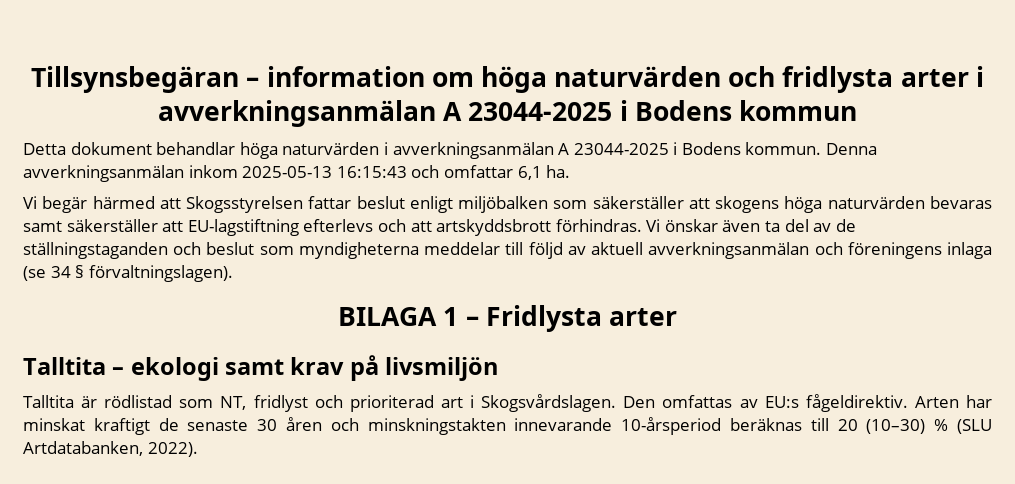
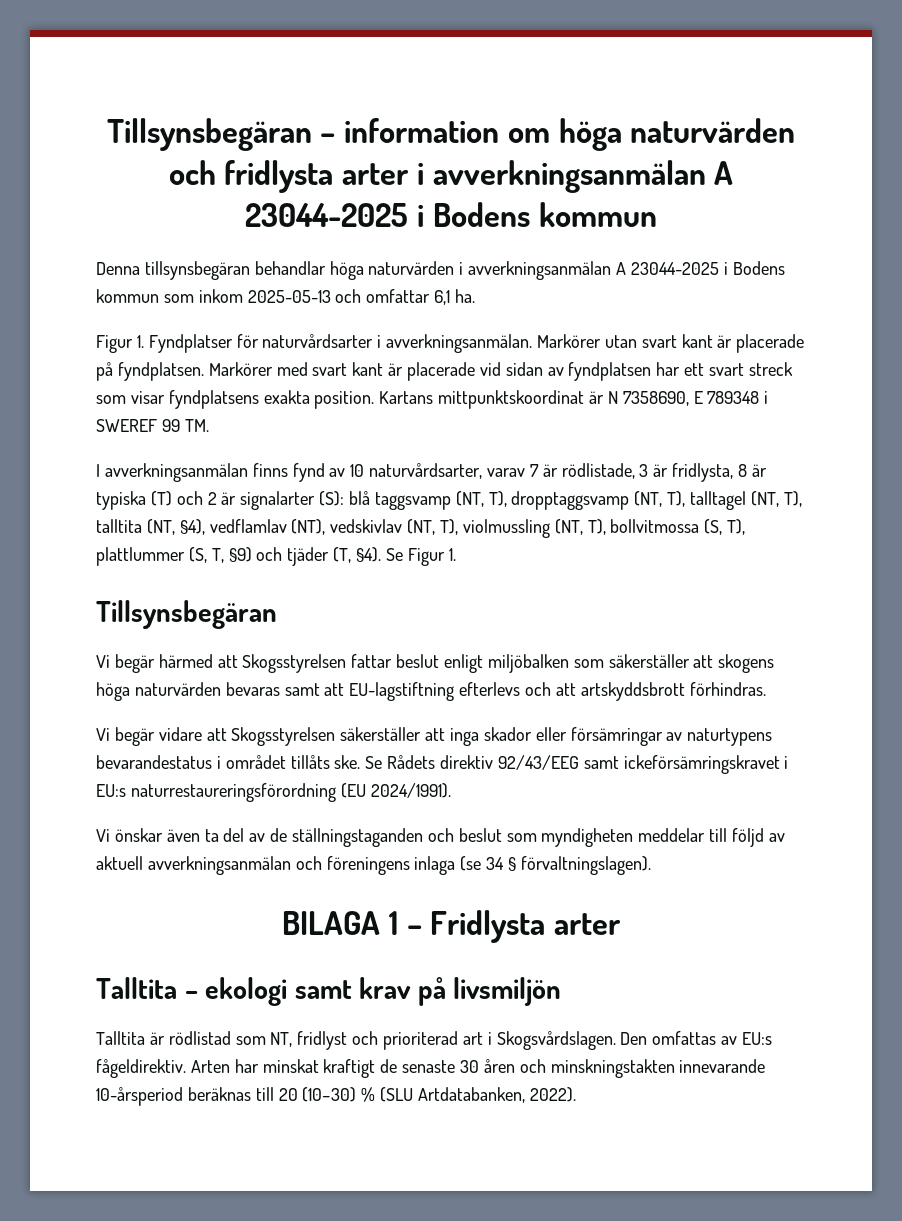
- Detta dokument behandlar höga naturvärden i avverkningsanmälan A 23044-2025 i Bodens kommun. Denna avverkningsanmälan inkom 2025-05-13 16:15:43 och omfattar 6,1 ha.
+ Denna tillsynsbegäran behandlar höga naturvärden i avverkningsanmälan A 23044-2025 i Bodens kommun som inkom 2025-05-13 och omfattar 6,1 ha.
+ Figur 1. Fyndplatser för naturvårdsarter i avverkningsanmälan. Markörer utan svart kant är placerade på fyndplatsen. Markörer med svart kant är placerade vid sidan av fyndplatsen har ett svart streck som visar fyndplatsens exakta position. Kartans mittpunktskoordinat är N 7358690, E 789348 i SWEREF 99 TM.
+ I avverkningsanmälan finns fynd av 10 naturvårdsarter, varav 7 är rödlistade, 3 är fridlysta, 8 är typiska (T) och 2 är signalarter (S): blå taggsvamp (NT, T), dropptaggsvamp (NT, T), talltagel (NT, T), talltita (NT, §4), vedflamlav (NT), vedskivlav (NT, T), violmussling (NT, T), bollvitmossa (S, T), plattlummer (S, T, §9) och tjäder (T, §4). Se Figur 1.
+ Tillsynsbegäran
- Vi begär härmed att Skogsstyrelsen fattar beslut enligt miljöbalken som säkerställer att skogens höga naturvärden bevaras samt säkerställer att EU-lagstiftning efterlevs och att artskyddsbrott förhindras. Vi önskar även ta del av de ställningstaganden och beslut som myndigheterna meddelar till följd av aktuell avverkningsanmälan och föreningens inlaga (se 34 § förvaltningslagen).
+ Vi begär härmed att Skogsstyrelsen fattar beslut enligt miljöbalken som säkerställer att skogens höga naturvärden bevaras samt att EU-lagstiftning efterlevs och att artskyddsbrott förhindras.
+ Vi begär vidare att Skogsstyrelsen säkerställer att inga skador eller försämringar av naturtypens bevarandestatus i området tillåts ske. Se Rådets direktiv 92/43/EEG samt ickeförsämringskravet i EU:s naturrestaureringsförordning (EU 2024/1991).
+ Vi önskar även ta del av de ställningstaganden och beslut som myndigheten meddelar till följd av aktuell avverkningsanmälan och föreningens inlaga (se 34 § förvaltningslagen).

